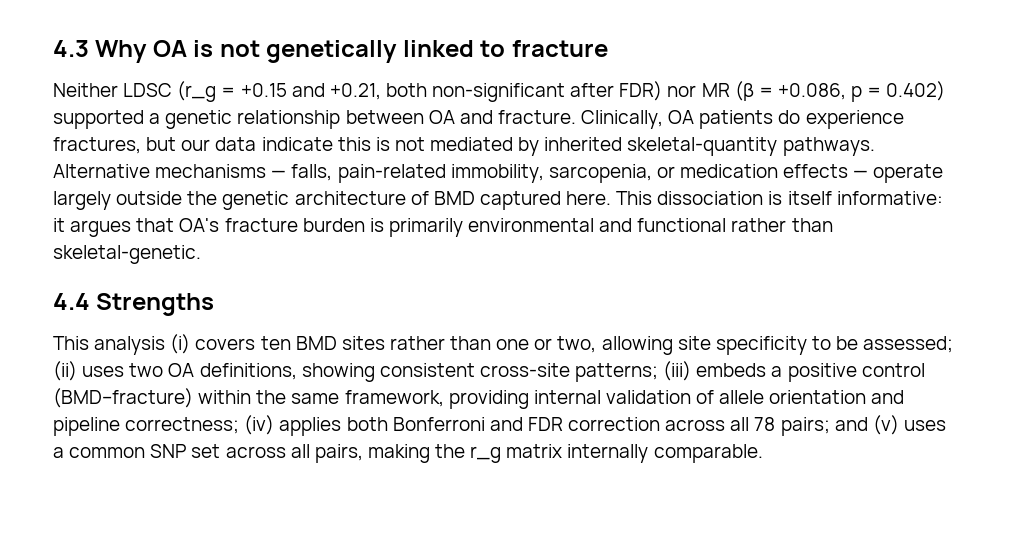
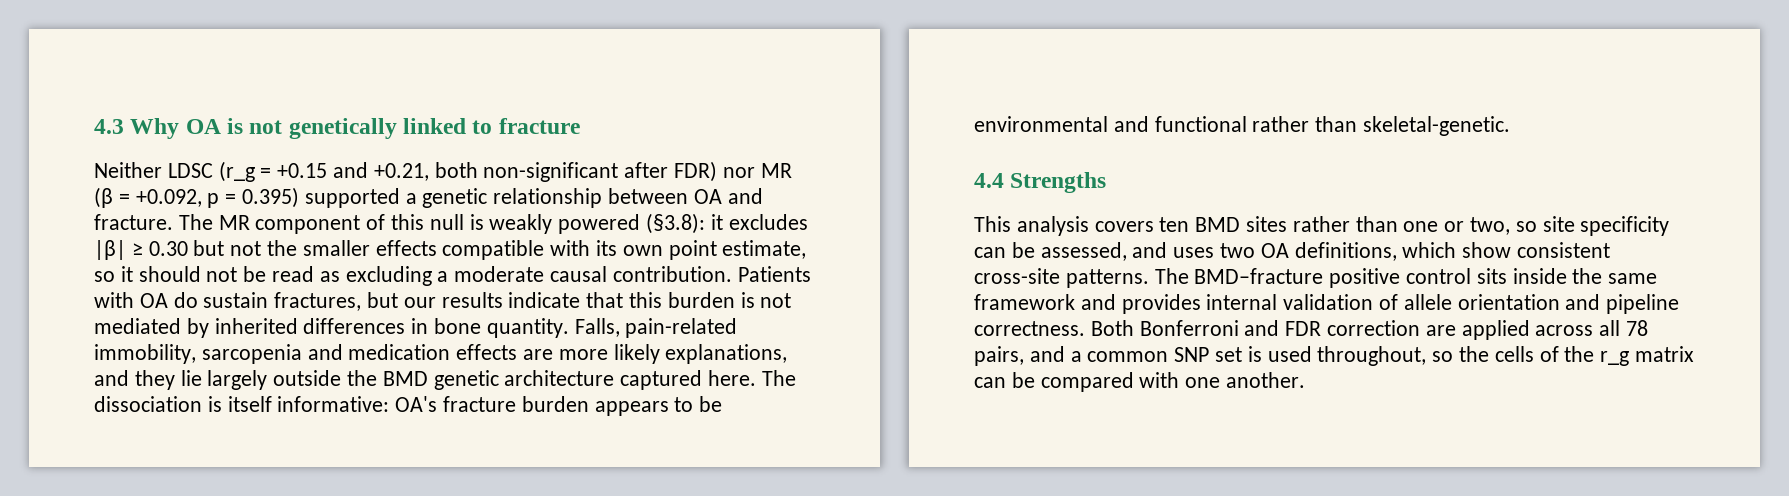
- Neither LDSC (r_g = +0.15 and +0.21, both non-significant after FDR) nor MR (β = +0.086, p = 0.402) supported a genetic relationship between OA and fracture.
+ Neither LDSC (r_g = +0.15 and +0.21, both non-significant after FDR) nor MR (β = +0.092, p = 0.395) supported a genetic relationship between OA and fracture.
- Clinically, OA patients do experience fractures, but our data indicate this is not mediated by inherited skeletal-quantity pathways. Alternative mechanisms — falls, pain-related immobility, sarcopenia, or medication effects — operate largely outside the genetic architecture of BMD captured here.
+ The MR component of this null is weakly powered (§3.8): it excludes |β| ≥ 0.30 but not the smaller effects compatible with its own point estimate, so it should not be read as excluding a moderate causal contribution. Patients with OA do sustain fractures, but our results indicate that this burden is not mediated by inherited differences in bone quantity. Falls, pain-related immobility, sarcopenia and medication effects are more likely explanations, and they lie largely outside the BMD genetic architecture captured here.
- This dissociation is itself informative: it argues that OA's fracture burden is primarily environmental and functional rather than skeletal-genetic.
+ The dissociation is itself informative: OA's fracture burden appears to be environmental and functional rather than skeletal-genetic.
- This analysis (i) covers ten BMD sites rather than one or two, allowing site specificity to be assessed; (ii) uses two OA definitions, showing consistent cross-site patterns; (iii) embeds a positive control (BMD–fracture) within the same framework, providing internal validation of allele orientation and pipeline correctness; (iv) applies both Bonferroni and FDR correction across all 78 pairs; and (v) uses a common SNP set across all pairs, making the r_g matrix internally comparable.
+ This analysis covers ten BMD sites rather than one or two, so site specificity can be assessed, and uses two OA definitions, which show consistent cross-site patterns. The BMD–fracture positive control sits inside the same framework and provides internal validation of allele orientation and pipeline correctness. Both Bonferroni and FDR correction are applied across all 78 pairs, and a common SNP set is used throughout, so the cells of the r_g matrix can be compared with one another.

